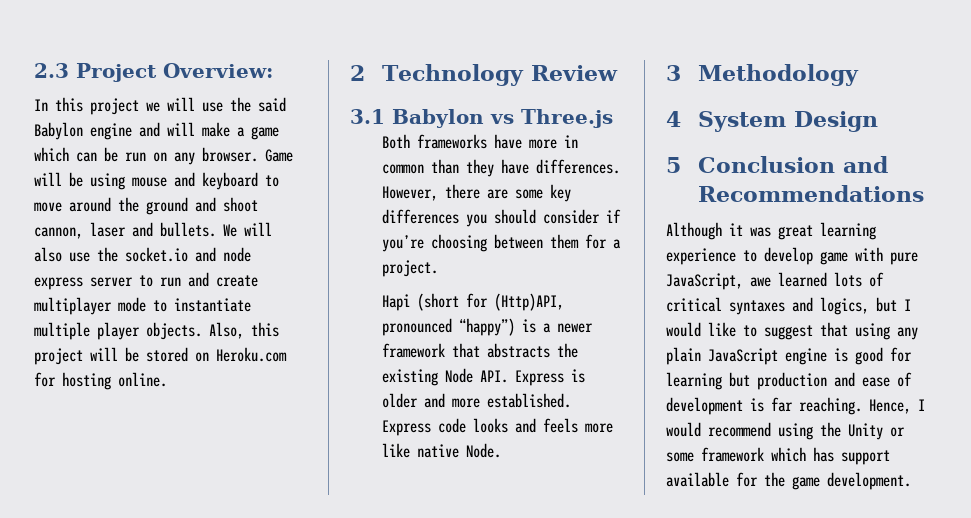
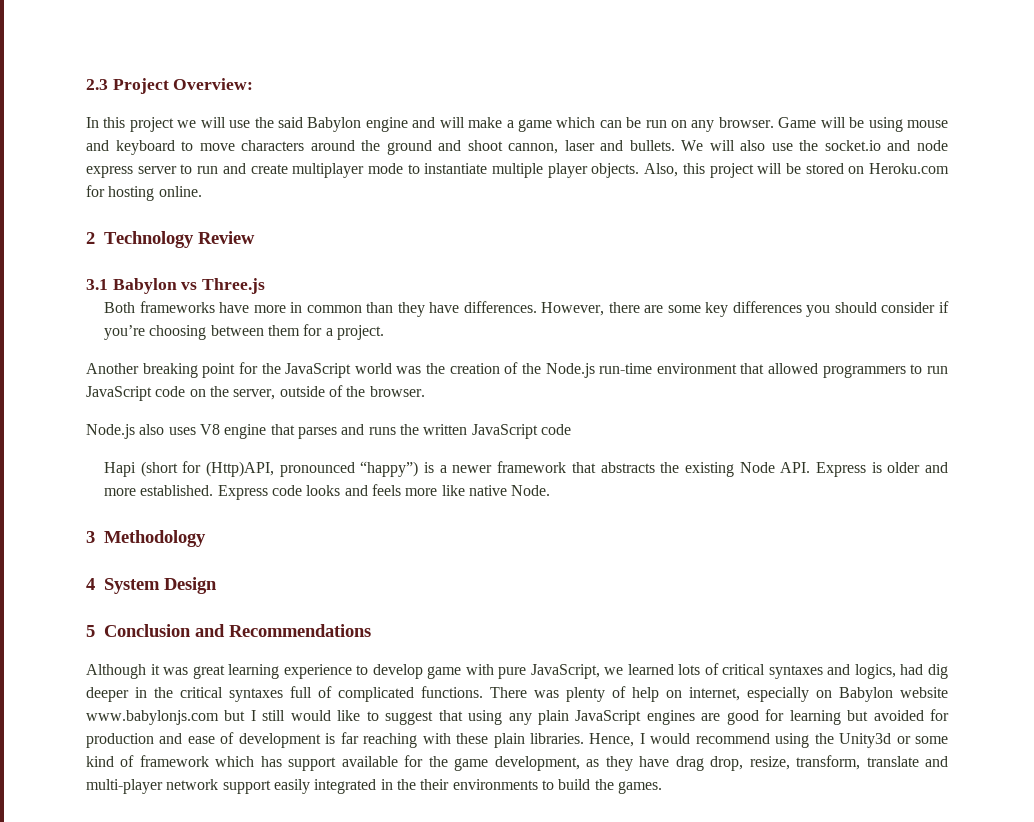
- Game will be using mouse and keyboard to move around the ground and shoot cannon, laser and bullets.
+ Game will be using mouse and keyboard to move characters around the ground and shoot cannon, laser and bullets.
+ Another breaking point for the JavaScript world was the creation of the Node.js run-time environment that allowed programmers to run JavaScript code on the server, outside of the browser.
+ Node.js also uses V8 engine that parses and runs the written JavaScript code
- Although it was great learning experience to develop game with pure JavaScript, awe learned lots of critical syntaxes and logics, but I would like to suggest that using any plain JavaScript engine is good for learning but production and ease of development is far reaching.
+ Although it was great learning experience to develop game with pure JavaScript, we learned lots of critical syntaxes and logics, had dig deeper in the critical syntaxes full of complicated functions. There was plenty of help on internet, especially on Babylon website www.babylonjs.com but I still would like to suggest that using any plain JavaScript engines are good for learning but avoided for production and ease of development is far reaching with these plain libraries.
- Hence, I would recommend using the Unity or some framework which has support available for the game development.
+ Hence, I would recommend using the Unity3d or some kind of framework which has support available for the game development, as they have drag drop, resize, transform, translate and multi-player network support easily integrated in the their environments to build the games.

